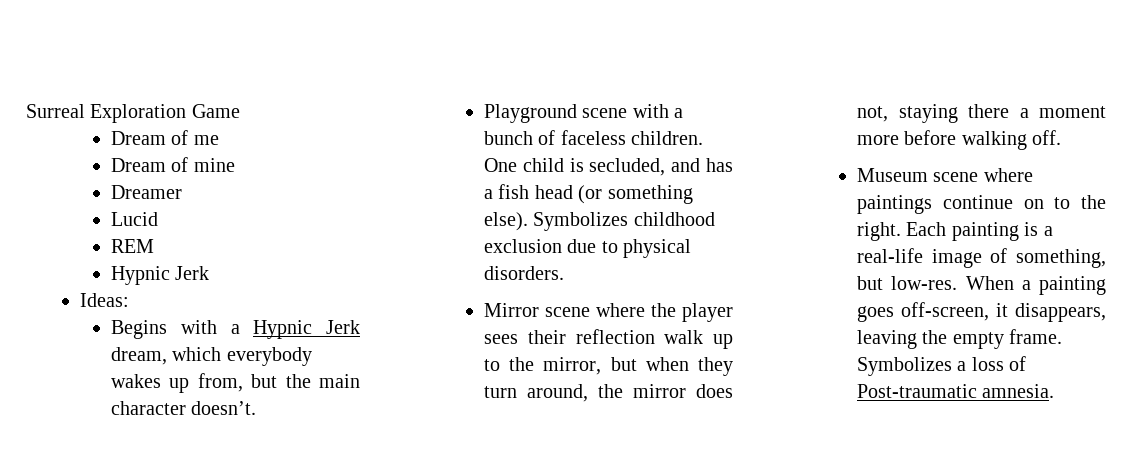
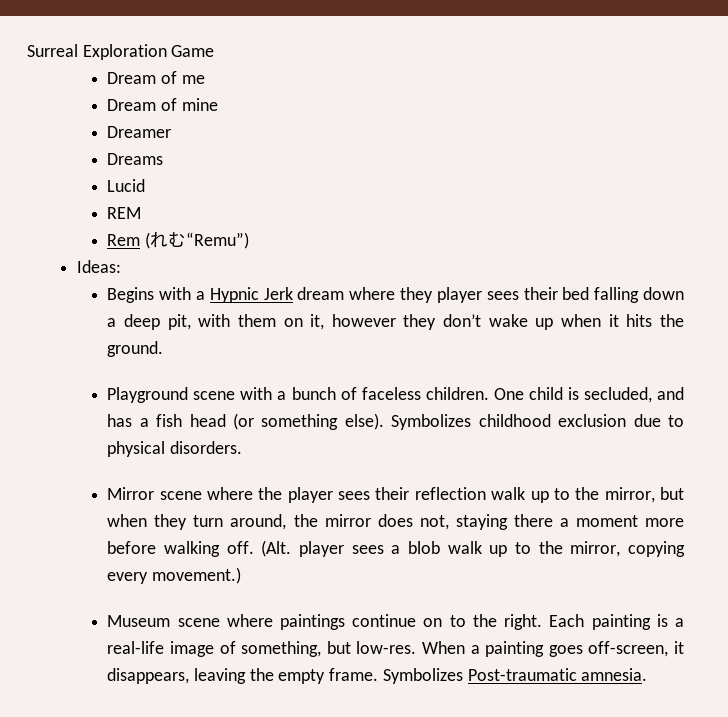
+ Dreams
  REM
- Hypnic Jerk
+ Rem (れむ“Remu”)
- Begins with a Hypnic Jerk dream, which everybody wakes up from, but the main character doesn’t.
+ Begins with a Hypnic Jerk dream where they player sees their bed falling down a deep pit, with them on it, however they don’t wake up when it hits the ground.
+ (Alt. player sees a blob walk up to the mirror, copying every movement.)
- Symbolizes a loss of Post-traumatic amnesia.
+ Symbolizes Post-traumatic amnesia.

